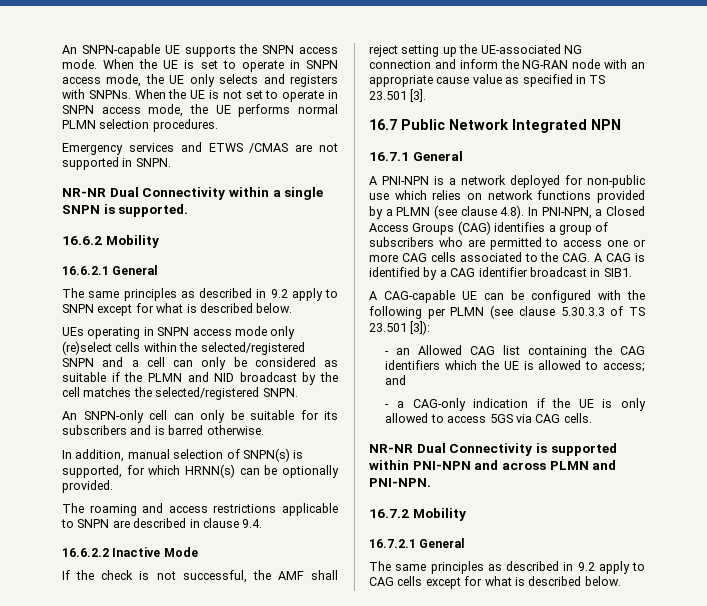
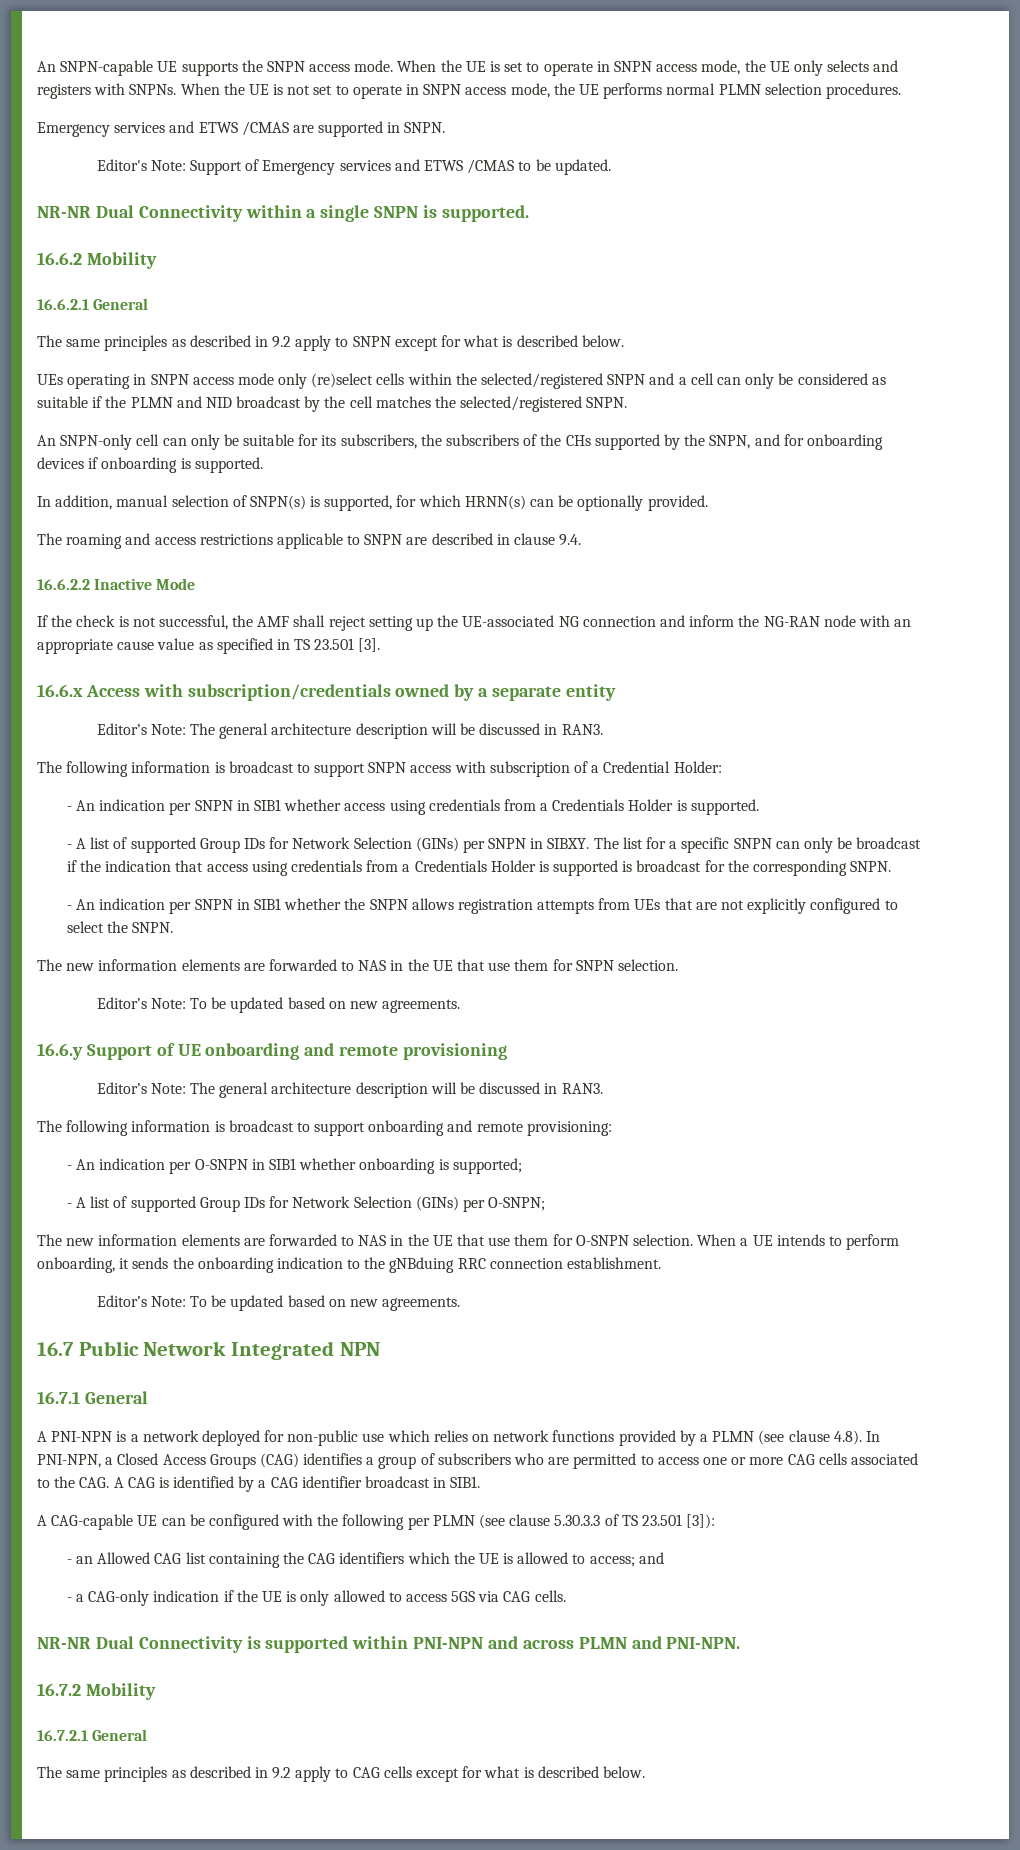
- Emergency services and ETWS /CMAS are not supported in SNPN.
+ Emergency services and ETWS /CMAS are supported in SNPN.
+ Editor's Note: Support of Emergency services and ETWS /CMAS to be updated.
- An SNPN-only cell can only be suitable for its subscribers and is barred otherwise.
+ An SNPN-only cell can only be suitable for its subscribers, the subscribers of the CHs supported by the SNPN, and for onboarding devices if onboarding is supported.
+ 16.6.x Access with subscription/credentials owned by a separate entity
+ Editor’s Note: The general architecture description will be discussed in RAN3.
+ The following information is broadcast to support SNPN access with subscription of a Credential Holder:
+ - An indication per SNPN in SIB1 whether access using credentials from a Credentials Holder is supported.
+ - A list of supported Group IDs for Network Selection (GINs) per SNPN in SIBXY. The list for a specific SNPN can only be broadcast if the indication that access using credentials from a Credentials Holder is supported is broadcast for the corresponding SNPN.
+ - An indication per SNPN in SIB1 whether the SNPN allows registration attempts from UEs that are not explicitly configured to select the SNPN.
+ The new information elements are forwarded to NAS in the UE that use them for SNPN selection.
+ Editor’s Note: To be updated based on new agreements.
+ 16.6.y Support of UE onboarding and remote provisioning
+ Editor’s Note: The general architecture description will be discussed in RAN3.
+ The following information is broadcast to support onboarding and remote provisioning:
+ - An indication per O-SNPN in SIB1 whether onboarding is supported;
+ - A list of supported Group IDs for Network Selection (GINs) per O-SNPN;
+ The new information elements are forwarded to NAS in the UE that use them for O-SNPN selection. When a UE intends to perform onboarding, it sends the onboarding indication to the gNBduing RRC connection establishment.
+ Editor’s Note: To be updated based on new agreements.

